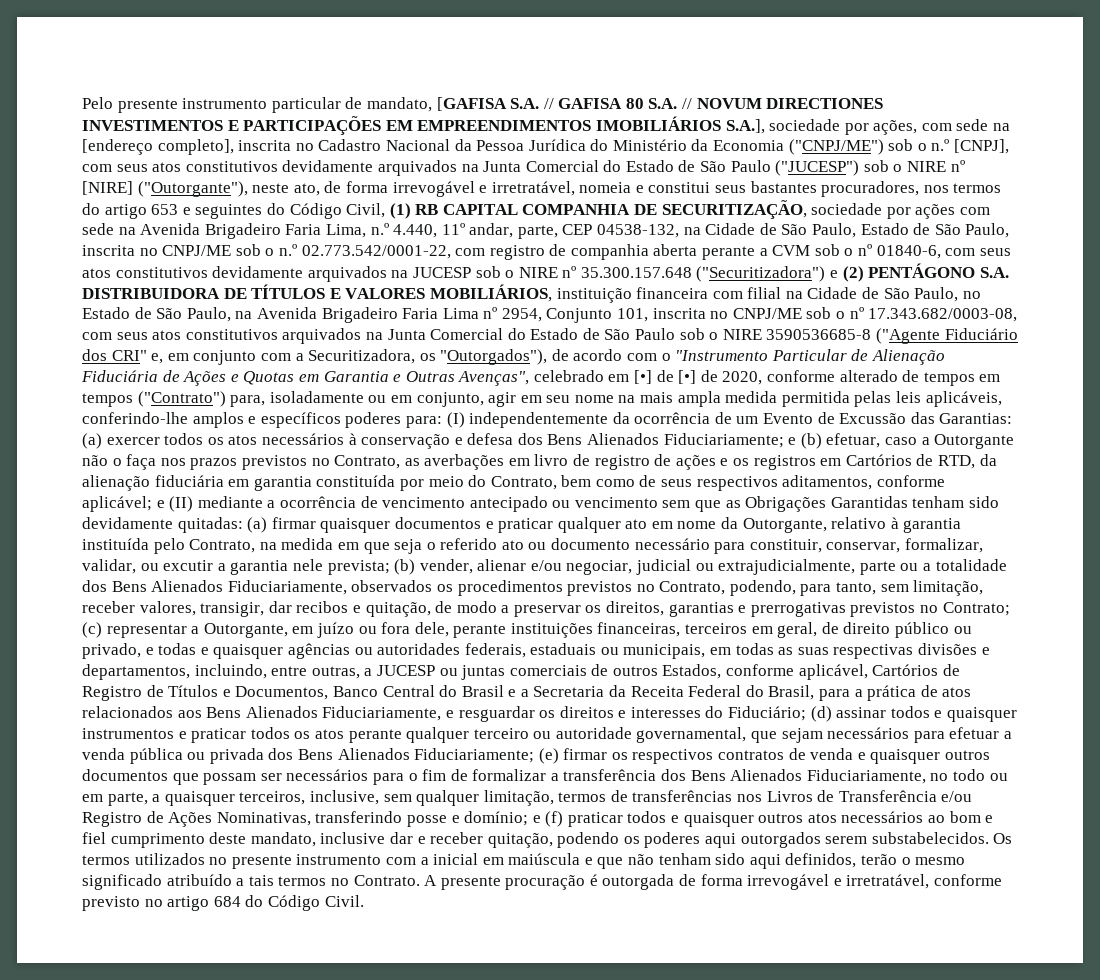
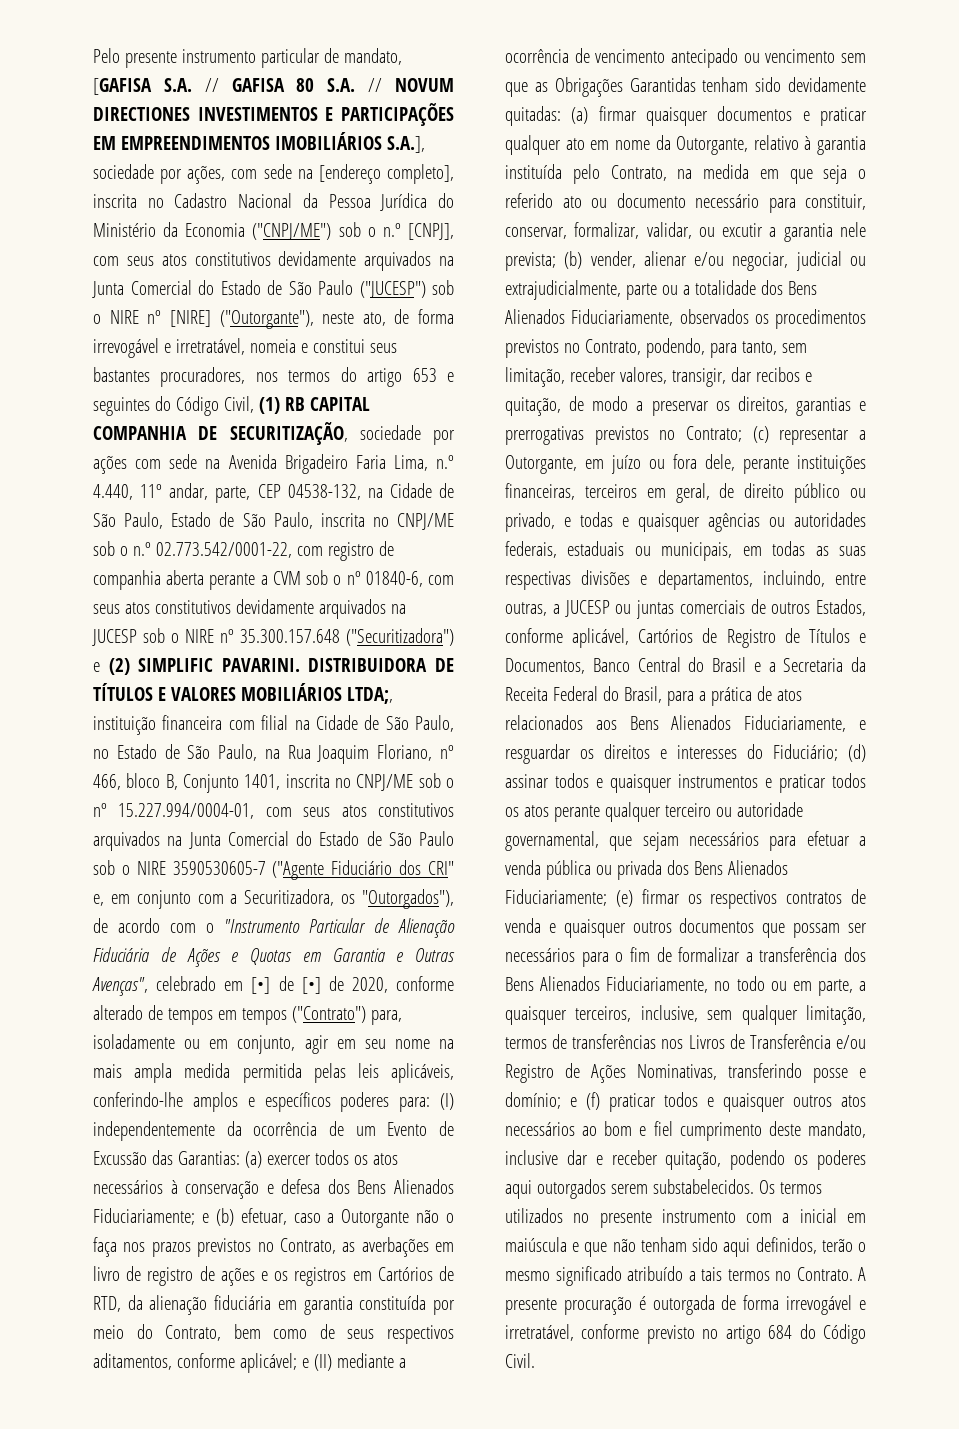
- Pelo presente instrumento particular de mandato, [GAFISA S.A. // GAFISA 80 S.A. // NOVUM DIRECTIONES INVESTIMENTOS E PARTICIPAÇÕES EM EMPREENDIMENTOS IMOBILIÁRIOS S.A.], sociedade por ações, com sede na [endereço completo], inscrita no Cadastro Nacional da Pessoa Jurídica do Ministério da Economia ("CNPJ/ME") sob o n.º [CNPJ], com seus atos constitutivos devidamente arquivados na Junta Comercial do Estado de São Paulo ("JUCESP") sob o NIRE nº [NIRE] ("Outorgante"), neste ato, de forma irrevogável e irretratável, nomeia e constitui seus bastantes procuradores, nos termos do artigo 653 e seguintes do Código Civil, (1) RB CAPITAL COMPANHIA DE SECURITIZAÇÃO, sociedade por ações com sede na Avenida Brigadeiro Faria Lima, n.º 4.440, 11º andar, parte, CEP 04538-132, na Cidade de São Paulo, Estado de São Paulo, inscrita no CNPJ/ME sob o n.º 02.773.542/0001-22, com registro de companhia aberta perante a CVM sob o nº 01840-6, com seus atos constitutivos devidamente arquivados na JUCESP sob o NIRE nº 35.300.157.648 ("Securitizadora") e (2) PENTÁGONO S.A. DISTRIBUIDORA DE TÍTULOS E VALORES MOBILIÁRIOS, instituição financeira com filial na Cidade de São Paulo, no Estado de São Paulo, na Avenida Brigadeiro Faria Lima nº 2954, Conjunto 101, inscrita no CNPJ/ME sob o nº 17.343.682/0003-08, com seus atos constitutivos arquivados na Junta Comercial do Estado de São Paulo sob o NIRE 3590536685-8 ("Agente Fiduciário dos CRI" e, em conjunto com a Securitizadora, os "Outorgados"), de acordo com o "Instrumento Particular de Alienação Fiduciária de Ações e Quotas em Garantia e Outras Avenças", celebrado em [•] de [•] de 2020, conforme alterado de tempos em tempos ("Contrato") para, isoladamente ou em conjunto, agir em seu nome na mais ampla medida permitida pelas leis aplicáveis, conferindo-lhe amplos e específicos poderes para:
+ Pelo presente instrumento particular de mandato, [GAFISA S.A. // GAFISA 80 S.A. // NOVUM DIRECTIONES INVESTIMENTOS E PARTICIPAÇÕES EM EMPREENDIMENTOS IMOBILIÁRIOS S.A.], sociedade por ações, com sede na [endereço completo], inscrita no Cadastro Nacional da Pessoa Jurídica do Ministério da Economia ("CNPJ/ME") sob o n.º [CNPJ], com seus atos constitutivos devidamente arquivados na Junta Comercial do Estado de São Paulo ("JUCESP") sob o NIRE nº [NIRE] ("Outorgante"), neste ato, de forma irrevogável e irretratável, nomeia e constitui seus bastantes procuradores, nos termos do artigo 653 e seguintes do Código Civil, (1) RB CAPITAL COMPANHIA DE SECURITIZAÇÃO, sociedade por ações com sede na Avenida Brigadeiro Faria Lima, n.º 4.440, 11º andar, parte, CEP 04538-132, na Cidade de São Paulo, Estado de São Paulo, inscrita no CNPJ/ME sob o n.º 02.773.542/0001-22, com registro de companhia aberta perante a CVM sob o nº 01840-6, com seus atos constitutivos devidamente arquivados na JUCESP sob o NIRE nº 35.300.157.648 ("Securitizadora") e (2) SIMPLIFIC PAVARINI. DISTRIBUIDORA DE TÍTULOS E VALORES MOBILIÁRIOS LTDA;, instituição financeira com filial na Cidade de São Paulo, no Estado de São Paulo, na Rua Joaquim Floriano, nº 466, bloco B, Conjunto 1401, inscrita no CNPJ/ME sob o nº 15.227.994/0004-01, com seus atos constitutivos arquivados na Junta Comercial do Estado de São Paulo sob o NIRE 3590530605-7 ("Agente Fiduciário dos CRI" e, em conjunto com a Securitizadora, os "Outorgados"), de acordo com o "Instrumento Particular de Alienação Fiduciária de Ações e Quotas em Garantia e Outras Avenças", celebrado em [•] de [•] de 2020, conforme alterado de tempos em tempos ("Contrato") para, isoladamente ou em conjunto, agir em seu nome na mais ampla medida permitida pelas leis aplicáveis, conferindo-lhe amplos e específicos poderes para:

